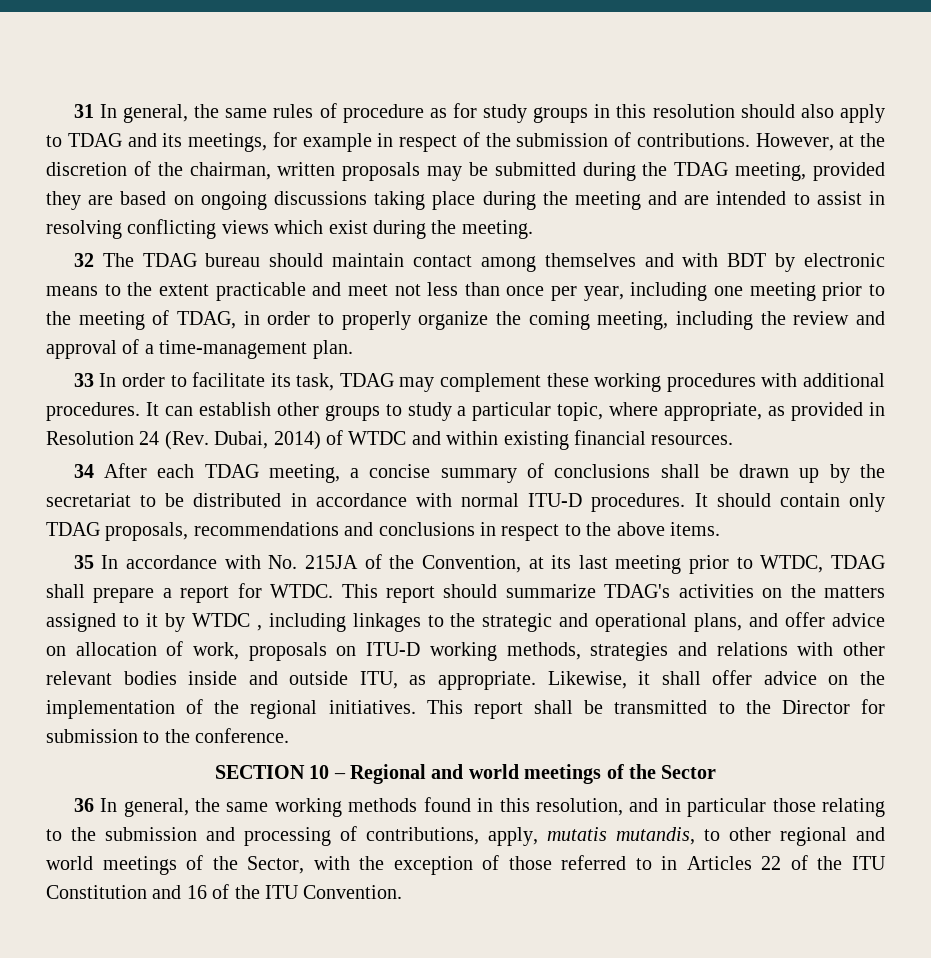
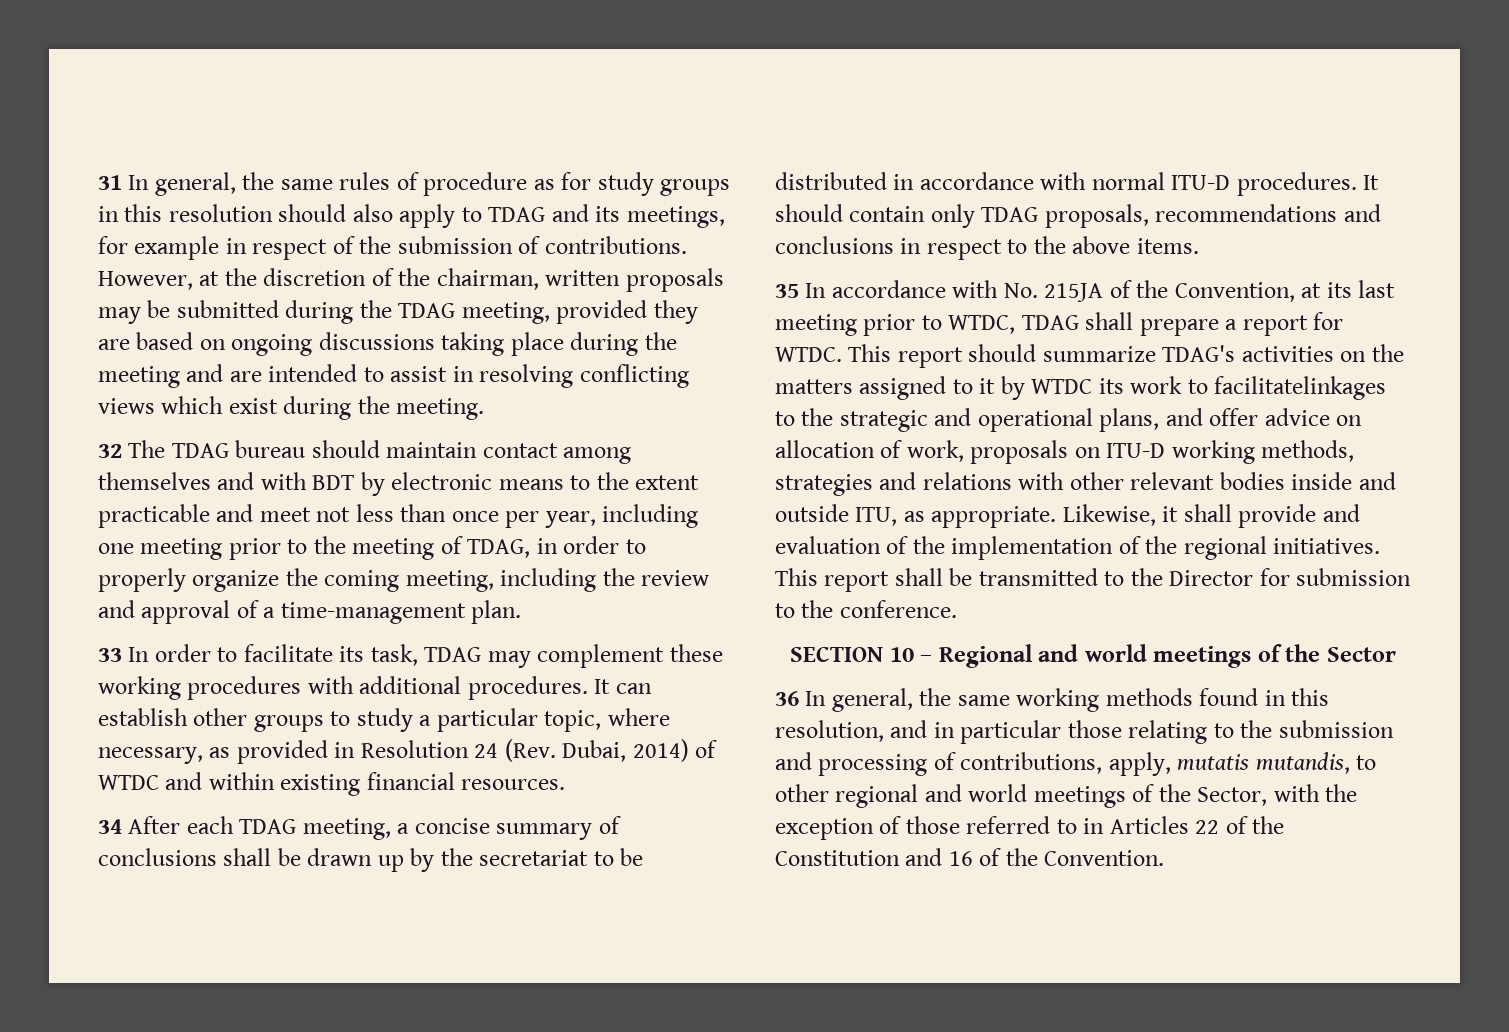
- It can establish other groups to study a particular topic, where appropriate, as provided in Resolution 24 (Rev. Dubai, 2014) of WTDC and within existing financial resources.
+ It can establish other groups to study a particular topic, where necessary, as provided in Resolution 24 (Rev. Dubai, 2014) of WTDC and within existing financial resources.
- This report should summarize TDAG's activities on the matters assigned to it by WTDC , including linkages to the strategic and operational plans, and offer advice on allocation of work, proposals on ITU-D working methods, strategies and relations with other relevant bodies inside and outside ITU, as appropriate.
+ This report should summarize TDAG's activities on the matters assigned to it by WTDC its work to facilitatelinkages to the strategic and operational plans, and offer advice on allocation of work, proposals on ITU-D working methods, strategies and relations with other relevant bodies inside and outside ITU, as appropriate.
- Likewise, it shall offer advice on the implementation of the regional initiatives.
+ Likewise, it shall provide and evaluation of the implementation of the regional initiatives.
- 36 In general, the same working methods found in this resolution, and in particular those relating to the submission and processing of contributions, apply, mutatis mutandis, to other regional and world meetings of the Sector, with the exception of those referred to in Articles 22 of the ITU Constitution and 16 of the ITU Convention.
+ 36 In general, the same working methods found in this resolution, and in particular those relating to the submission and processing of contributions, apply, mutatis mutandis, to other regional and world meetings of the Sector, with the exception of those referred to in Articles 22 of the Constitution and 16 of the Convention.

